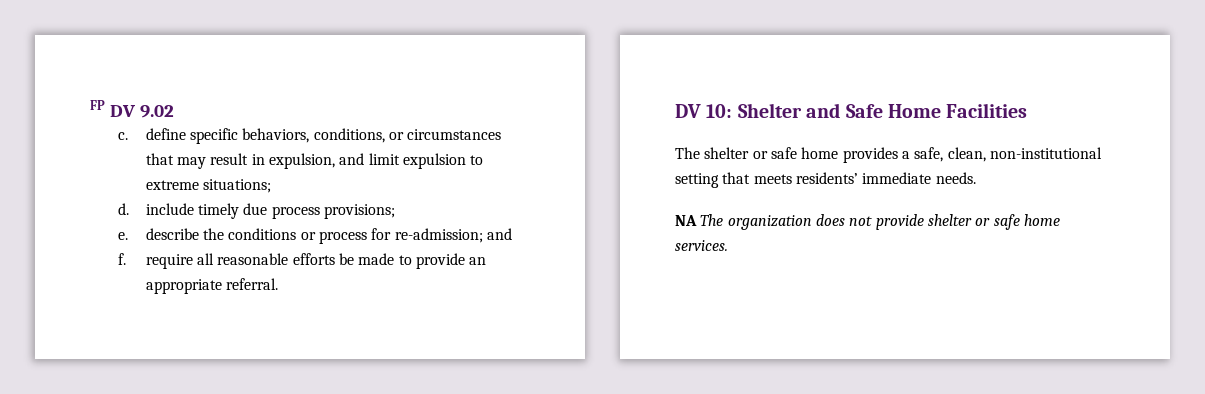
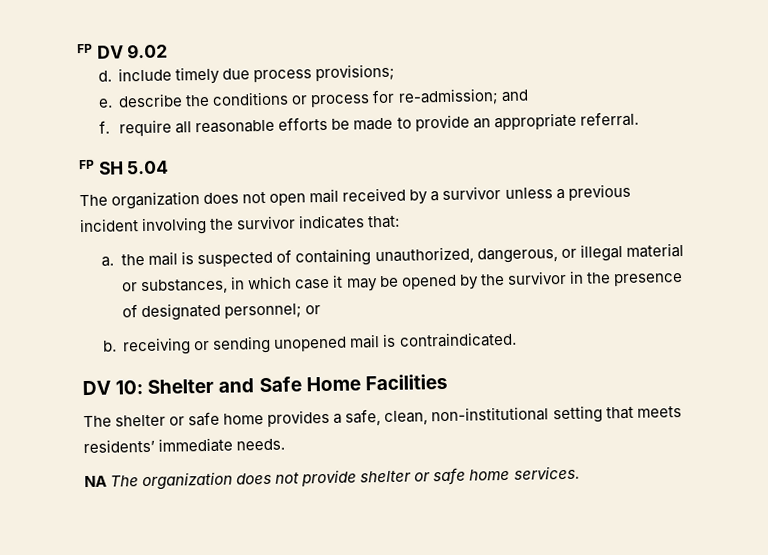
- c. define specific behaviors, conditions, or circumstances that may result in expulsion, and limit expulsion to extreme situations;
+ FP SH 5.04
+ The organization does not open mail received by a survivor unless a previous incident involving the survivor indicates that:
+ a. the mail is suspected of containing unauthorized, dangerous, or illegal material or substances, in which case it may be opened by the survivor in the presence of designated personnel; or
+ b. receiving or sending unopened mail is contraindicated.

